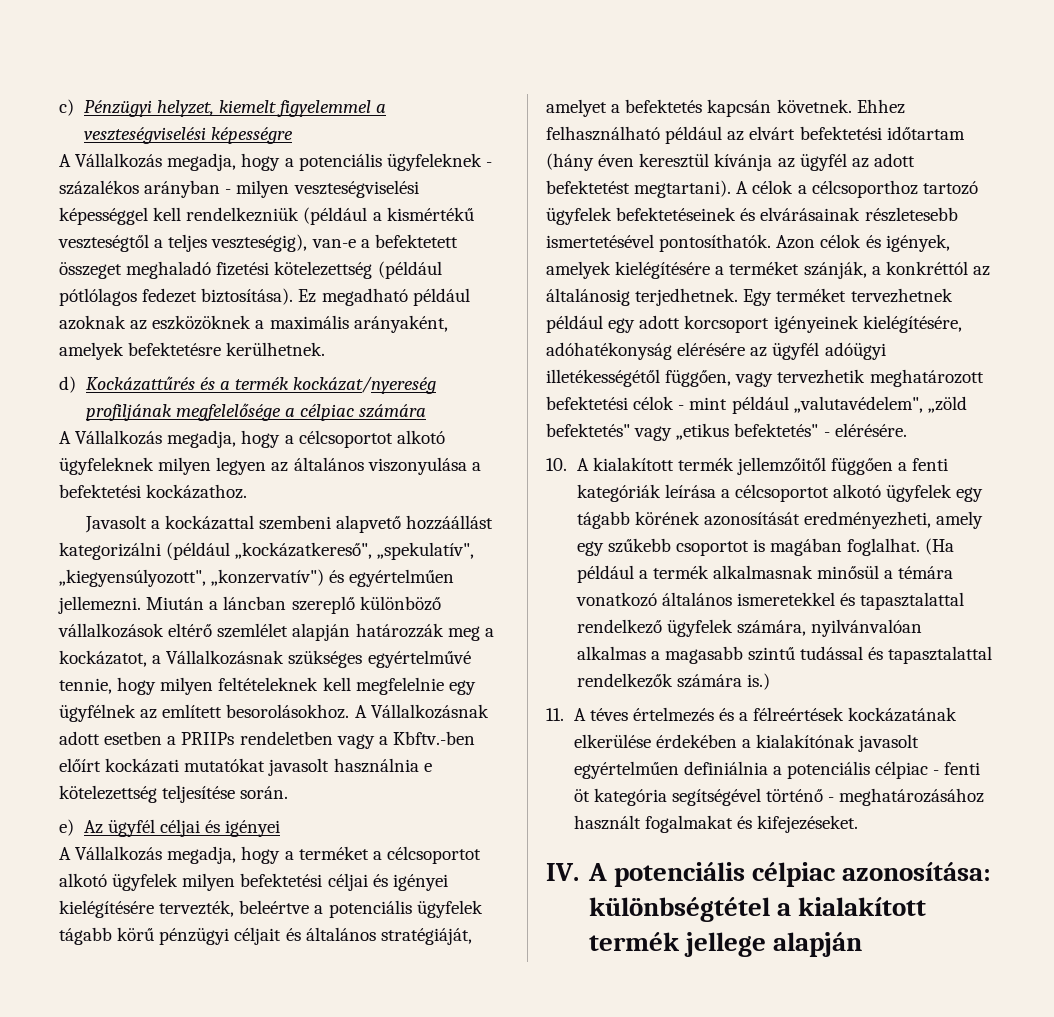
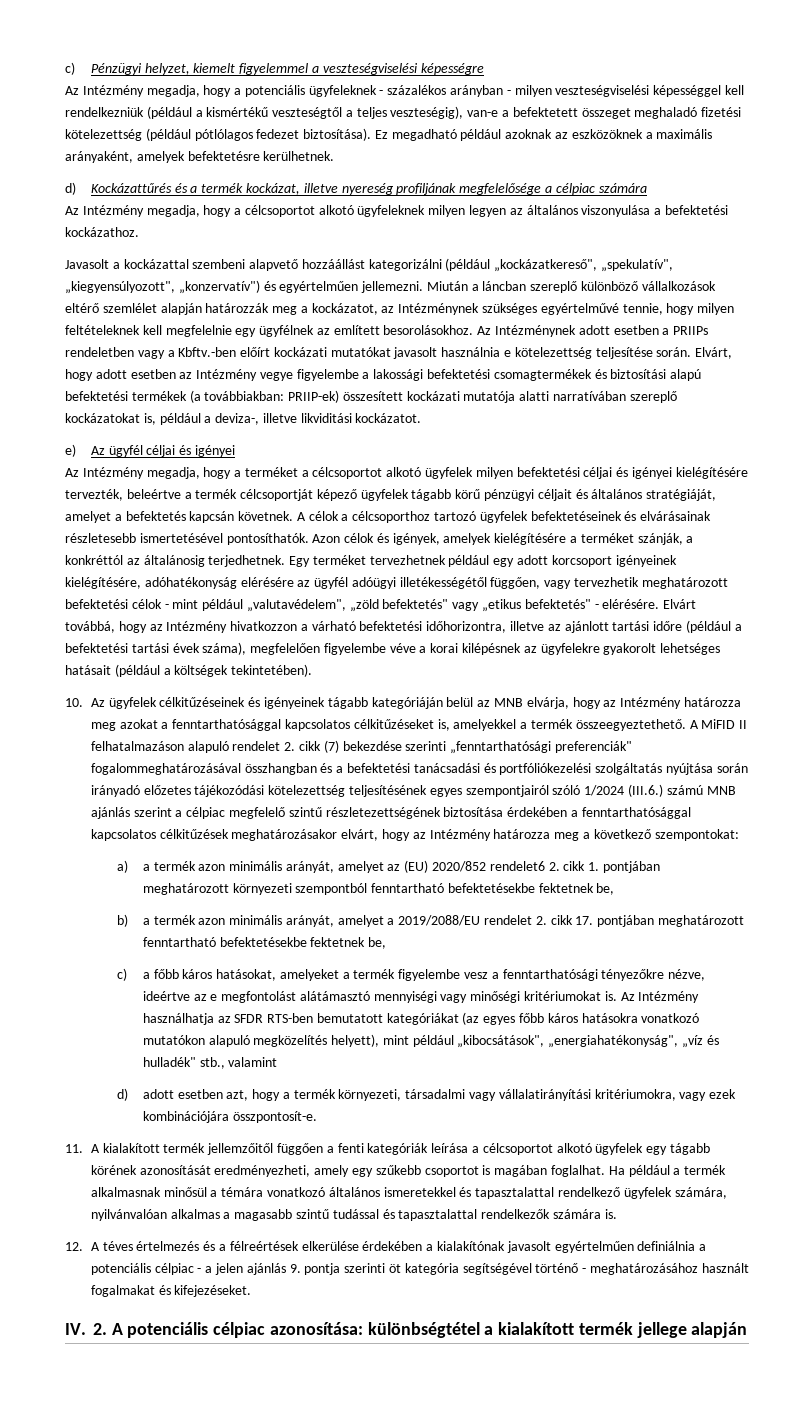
- A Vállalkozás megadja, hogy a potenciális ügyfeleknek - százalékos arányban - milyen veszteségviselési képességgel kell rendelkezniük (például a kismértékű veszteségtől a teljes veszteségig), van-e a befektetett összeget meghaladó fizetési kötelezettség (például pótlólagos fedezet biztosítása).
+ Az Intézmény megadja, hogy a potenciális ügyfeleknek - százalékos arányban - milyen veszteségviselési képességgel kell rendelkezniük (például a kismértékű veszteségtől a teljes veszteségig), van-e a befektetett összeget meghaladó fizetési kötelezettség (például pótlólagos fedezet biztosítása).
- d) Kockázattűrés és a termék kockázat/nyereség profiljának megfelelősége a célpiac számára
+ d) Kockázattűrés és a termék kockázat, illetve nyereség profiljának megfelelősége a célpiac számára
- A Vállalkozás megadja, hogy a célcsoportot alkotó ügyfeleknek milyen legyen az általános viszonyulása a befektetési kockázathoz.
+ Az Intézmény megadja, hogy a célcsoportot alkotó ügyfeleknek milyen legyen az általános viszonyulása a befektetési kockázathoz.
- Miután a láncban szereplő különböző vállalkozások eltérő szemlélet alapján határozzák meg a kockázatot, a Vállalkozásnak szükséges egyértelművé tennie, hogy milyen feltételeknek kell megfelelnie egy ügyfélnek az említett besorolásokhoz.
+ Miután a láncban szereplő különböző vállalkozások eltérő szemlélet alapján határozzák meg a kockázatot, az Intézménynek szükséges egyértelművé tennie, hogy milyen feltételeknek kell megfelelnie egy ügyfélnek az említett besorolásokhoz.
- A Vállalkozásnak adott esetben a PRIIPs rendeletben vagy a Kbftv.-ben előírt kockázati mutatókat javasolt használnia e kötelezettség teljesítése során.
+ Az Intézménynek adott esetben a PRIIPs rendeletben vagy a Kbftv.-ben előírt kockázati mutatókat javasolt használnia e kötelezettség teljesítése során. Elvárt, hogy adott esetben az Intézmény vegye figyelembe a lakossági befektetési csomagtermékek és biztosítási alapú befektetési termékek (a továbbiakban: PRIIP-ek) összesített kockázati mutatója alatti narratívában szereplő kockázatokat is, például a deviza-, illetve likviditási kockázatot.
- A Vállalkozás megadja, hogy a terméket a célcsoportot alkotó ügyfelek milyen befektetési céljai és igényei kielégítésére tervezték, beleértve a potenciális ügyfelek tágabb körű pénzügyi céljait és általános stratégiáját, amelyet a befektetés kapcsán követnek.
+ Az Intézmény megadja, hogy a terméket a célcsoportot alkotó ügyfelek milyen befektetési céljai és igényei kielégítésére tervezték, beleértve a termék célcsoportját képező ügyfelek tágabb körű pénzügyi céljait és általános stratégiáját, amelyet a befektetés kapcsán követnek.
- Ehhez felhasználható például az elvárt befektetési időtartam (hány éven keresztül kívánja az ügyfél az adott befektetést megtartani).
- Egy terméket tervezhetnek például egy adott korcsoport igényeinek kielégítésére, adóhatékonyság elérésére az ügyfél adóügyi illetékességétől függően, vagy tervezhetik meghatározott befektetési célok - mint például „valutavédelem", „zöld befektetés" vagy „etikus befektetés" - elérésére.
- 10. A kialakított termék jellemzőitől függően a fenti kategóriák leírása a célcsoportot alkotó ügyfelek egy tágabb körének azonosítását eredményezheti, amely egy szűkebb csoportot is magában foglalhat.
+ Egy terméket tervezhetnek például egy adott korcsoport igényeinek kielégítésére, adóhatékonyság elérésére az ügyfél adóügyi illetékességétől függően, vagy tervezhetik meghatározott befektetési célok - mint például „valutavédelem", „zöld befektetés" vagy „etikus befektetés" - elérésére. Elvárt továbbá, hogy az Intézmény hivatkozzon a várható befektetési időhorizontra, illetve az ajánlott tartási időre (például a befektetési tartási évek száma), megfelelően figyelembe véve a korai kilépésnek az ügyfelekre gyakorolt lehetséges hatásait (például a költségek tekintetében).
+ 10. Az ügyfelek célkitűzéseinek és igényeinek tágabb kategóriáján belül az MNB elvárja, hogy az Intézmény határozza meg azokat a fenntarthatósággal kapcsolatos célkitűzéseket is, amelyekkel a termék összeegyeztethető. A MiFID II felhatalmazáson alapuló rendelet 2. cikk (7) bekezdése szerinti „fenntarthatósági preferenciák" fogalommeghatározásával összhangban és a befektetési tanácsadási és portfóliókezelési szolgáltatás nyújtása során irányadó előzetes tájékozódási kötelezettség teljesítésének egyes szempontjairól szóló 1/2024 (III.6.) számú MNB ajánlás szerint a célpiac megfelelő szintű részletezettségének biztosítása érdekében a fenntarthatósággal kapcsolatos célkitűzések meghatározásakor elvárt, hogy az Intézmény határozza meg a következő szempontokat:
+ a) a termék azon minimális arányát, amelyet az (EU) 2020/852 rendelet6 2. cikk 1. pontjában meghatározott környezeti szempontból fenntartható befektetésekbe fektetnek be,
+ b) a termék azon minimális arányát, amelyet a 2019/2088/EU rendelet 2. cikk 17. pontjában meghatározott fenntartható befektetésekbe fektetnek be,
+ c) a főbb káros hatásokat, amelyeket a termék figyelembe vesz a fenntarthatósági tényezőkre nézve, ideértve az e megfontolást alátámasztó mennyiségi vagy minőségi kritériumokat is. Az Intézmény használhatja az SFDR RTS-ben bemutatott kategóriákat (az egyes főbb káros hatásokra vonatkozó mutatókon alapuló megközelítés helyett), mint például „kibocsátások", „energiahatékonyság", „víz és hulladék" stb., valamint
+ d) adott esetben azt, hogy a termék környezeti, társadalmi vagy vállalatirányítási kritériumokra, vagy ezek kombinációjára összpontosít-e.
+ 11. A kialakított termék jellemzőitől függően a fenti kategóriák leírása a célcsoportot alkotó ügyfelek egy tágabb körének azonosítását eredményezheti, amely egy szűkebb csoportot is magában foglalhat.
- (Ha például a termék alkalmasnak minősül a témára vonatkozó általános ismeretekkel és tapasztalattal rendelkező ügyfelek számára, nyilvánvalóan alkalmas a magasabb szintű tudással és tapasztalattal rendelkezők számára is.)
- 11. A téves értelmezés és a félreértések kockázatának elkerülése érdekében a kialakítónak javasolt egyértelműen definiálnia a potenciális célpiac - fenti öt kategória segítségével történő - meghatározásához használt fogalmakat és kifejezéseket.
+ Ha például a termék alkalmasnak minősül a témára vonatkozó általános ismeretekkel és tapasztalattal rendelkező ügyfelek számára, nyilvánvalóan alkalmas a magasabb szintű tudással és tapasztalattal rendelkezők számára is.
+ 12. A téves értelmezés és a félreértések elkerülése érdekében a kialakítónak javasolt egyértelműen definiálnia a potenciális célpiac - a jelen ajánlás 9. pontja szerinti öt kategória segítségével történő - meghatározásához használt fogalmakat és kifejezéseket.
- IV. A potenciális célpiac azonosítása: különbségtétel a kialakított termék jellege alapján
+ IV. 2. A potenciális célpiac azonosítása: különbségtétel a kialakított termék jellege alapján

